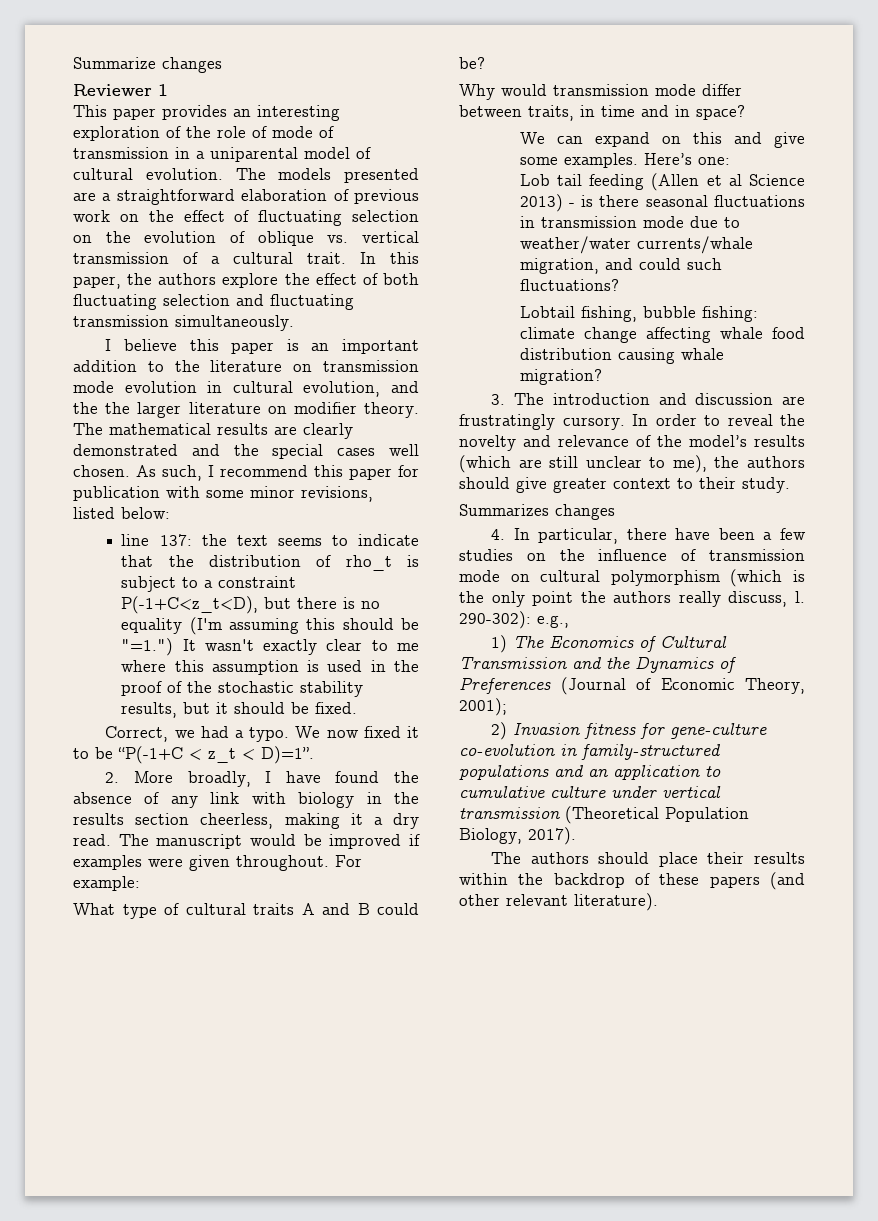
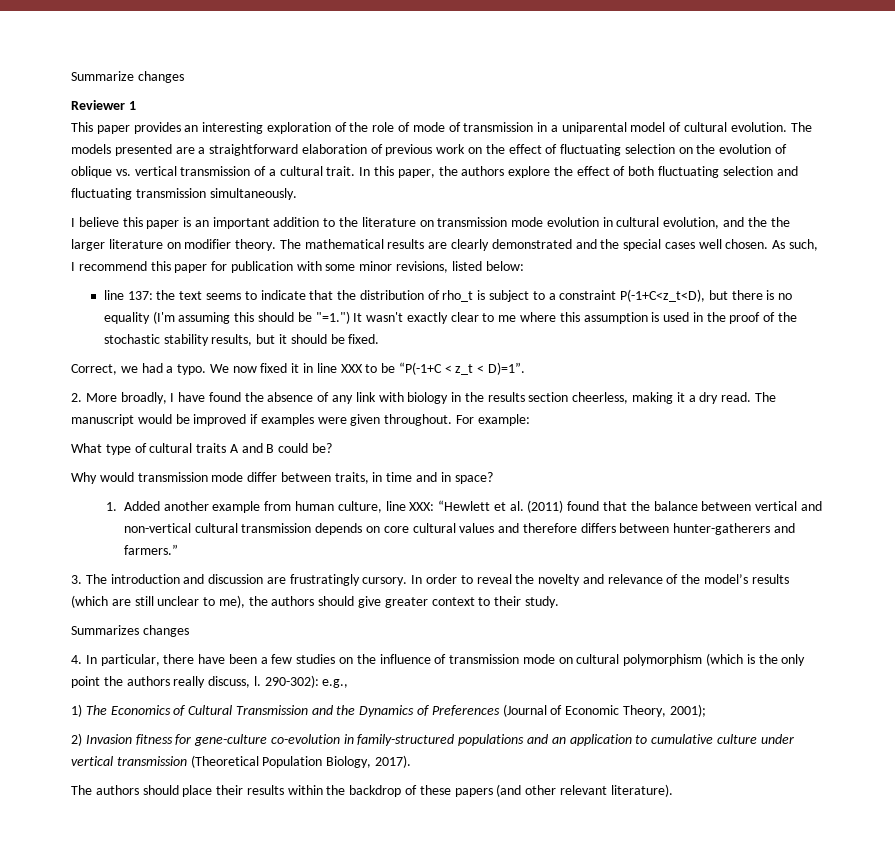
- We now fixed it to be “P(-1+C < z_t < D)=1”.
+ We now fixed it in line XXX to be “P(-1+C < z_t < D)=1”.
- We can expand on this and give some examples. Here’s one:
- Lob tail feeding (Allen et al Science 2013) - is there seasonal fluctuations in transmission mode due to weather/water currents/whale migration, and could such fluctuations?
- Lobtail fishing, bubble fishing: climate change affecting whale food distribution causing whale migration?
+ 1. Added another example from human culture, line XXX: “Hewlett et al. (2011) found that the balance between vertical and non-vertical cultural transmission depends on core cultural values and therefore differs between hunter-gatherers and farmers.”

